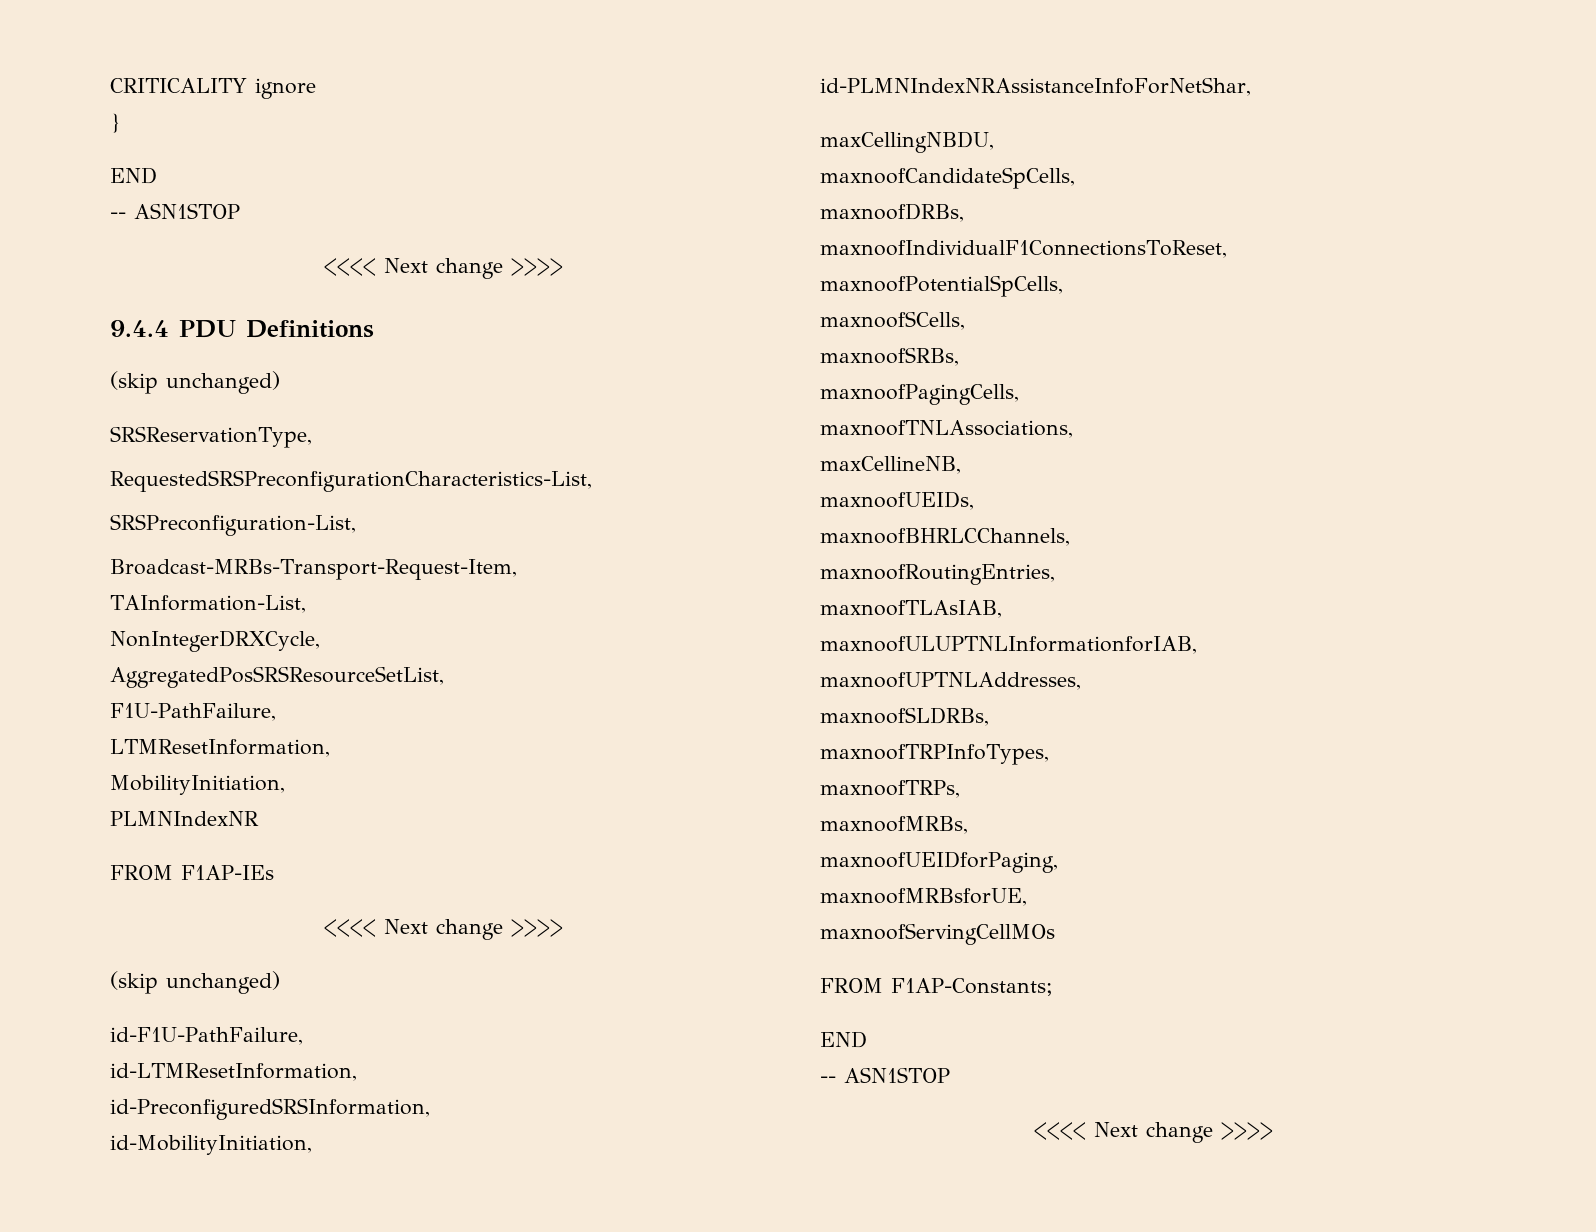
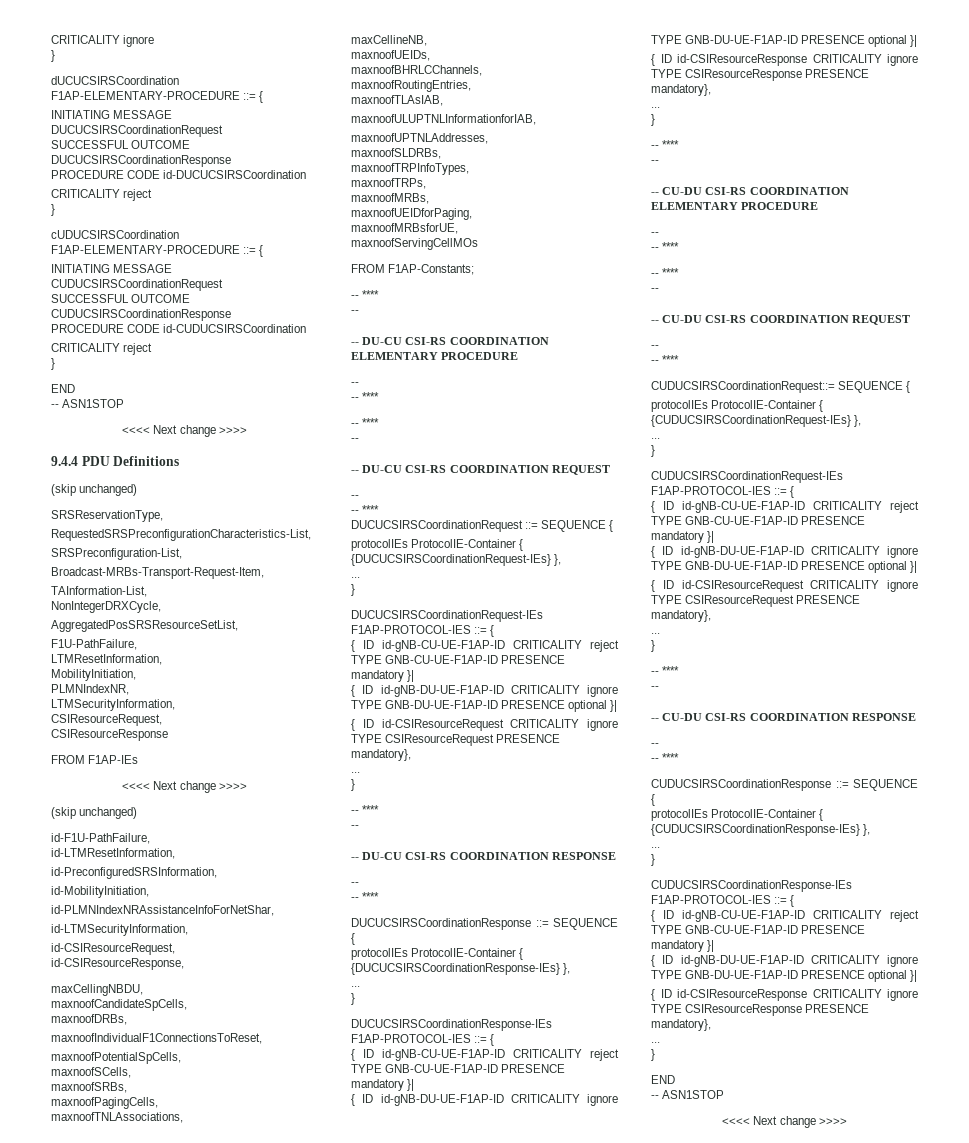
+ dUCUCSIRSCoordination F1AP-ELEMENTARY-PROCEDURE ::= {
+ INITIATING MESSAGE DUCUCSIRSCoordinationRequest
+ SUCCESSFUL OUTCOME DUCUCSIRSCoordinationResponse
+ PROCEDURE CODE id-DUCUCSIRSCoordination
+ CRITICALITY reject
+ }
+ cUDUCSIRSCoordination F1AP-ELEMENTARY-PROCEDURE ::= {
+ INITIATING MESSAGE CUDUCSIRSCoordinationRequest
+ SUCCESSFUL OUTCOME CUDUCSIRSCoordinationResponse
+ PROCEDURE CODE id-CUDUCSIRSCoordination
+ CRITICALITY reject
+ }
- PLMNIndexNR
+ PLMNIndexNR,
+ LTMSecurityInformation,
+ CSIResourceRequest,
+ CSIResourceResponse
+ id-LTMSecurityInformation,
+ id-CSIResourceRequest,
+ id-CSIResourceResponse,
  FROM F1AP-Constants;
+ -- ****
+ --
+ -- DU-CU CSI-RS COORDINATION ELEMENTARY PROCEDURE
+ --
+ -- ****
+ -- ****
+ --
+ -- DU-CU CSI-RS COORDINATION REQUEST
+ --
+ -- ****
+ DUCUCSIRSCoordinationRequest ::= SEQUENCE {
+ protocolIEs ProtocolIE-Container { {DUCUCSIRSCoordinationRequest-IEs} },
+ ...
+ }
+ DUCUCSIRSCoordinationRequest-IEs F1AP-PROTOCOL-IES ::= {
+ { ID id-gNB-CU-UE-F1AP-ID CRITICALITY reject TYPE GNB-CU-UE-F1AP-ID PRESENCE mandatory }|
+ { ID id-gNB-DU-UE-F1AP-ID CRITICALITY ignore TYPE GNB-DU-UE-F1AP-ID PRESENCE optional }|
+ { ID id-CSIResourceRequest CRITICALITY ignore TYPE CSIResourceRequest PRESENCE mandatory},
+ ...
+ }
+ -- ****
+ --
+ -- DU-CU CSI-RS COORDINATION RESPONSE
+ --
+ -- ****
+ DUCUCSIRSCoordinationResponse ::= SEQUENCE {
+ protocolIEs ProtocolIE-Container { {DUCUCSIRSCoordinationResponse-IEs} },
+ ...
+ }
+ DUCUCSIRSCoordinationResponse-IEs F1AP-PROTOCOL-IES ::= {
+ { ID id-gNB-CU-UE-F1AP-ID CRITICALITY reject TYPE GNB-CU-UE-F1AP-ID PRESENCE mandatory }|
+ { ID id-gNB-DU-UE-F1AP-ID CRITICALITY ignore TYPE GNB-DU-UE-F1AP-ID PRESENCE optional }|
+ { ID id-CSIResourceResponse CRITICALITY ignore TYPE CSIResourceResponse PRESENCE mandatory},
+ ...
+ }
+ -- ****
+ --
+ -- CU-DU CSI-RS COORDINATION ELEMENTARY PROCEDURE
+ --
+ -- ****
+ -- ****
+ --
+ -- CU-DU CSI-RS COORDINATION REQUEST
+ --
+ -- ****
+ CUDUCSIRSCoordinationRequest::= SEQUENCE {
+ protocolIEs ProtocolIE-Container { {CUDUCSIRSCoordinationRequest-IEs} },
+ ...
+ }
+ CUDUCSIRSCoordinationRequest-IEs F1AP-PROTOCOL-IES ::= {
+ { ID id-gNB-CU-UE-F1AP-ID CRITICALITY reject TYPE GNB-CU-UE-F1AP-ID PRESENCE mandatory }|
+ { ID id-gNB-DU-UE-F1AP-ID CRITICALITY ignore TYPE GNB-DU-UE-F1AP-ID PRESENCE optional }|
+ { ID id-CSIResourceRequest CRITICALITY ignore TYPE CSIResourceRequest PRESENCE mandatory},
+ ...
+ }
+ -- ****
+ --
+ -- CU-DU CSI-RS COORDINATION RESPONSE
+ --
+ -- ****
+ CUDUCSIRSCoordinationResponse ::= SEQUENCE {
+ protocolIEs ProtocolIE-Container { {CUDUCSIRSCoordinationResponse-IEs} },
+ ...
+ }
+ CUDUCSIRSCoordinationResponse-IEs F1AP-PROTOCOL-IES ::= {
+ { ID id-gNB-CU-UE-F1AP-ID CRITICALITY reject TYPE GNB-CU-UE-F1AP-ID PRESENCE mandatory }|
+ { ID id-gNB-DU-UE-F1AP-ID CRITICALITY ignore TYPE GNB-DU-UE-F1AP-ID PRESENCE optional }|
+ { ID id-CSIResourceResponse CRITICALITY ignore TYPE CSIResourceResponse PRESENCE mandatory},
+ ...
+ }

